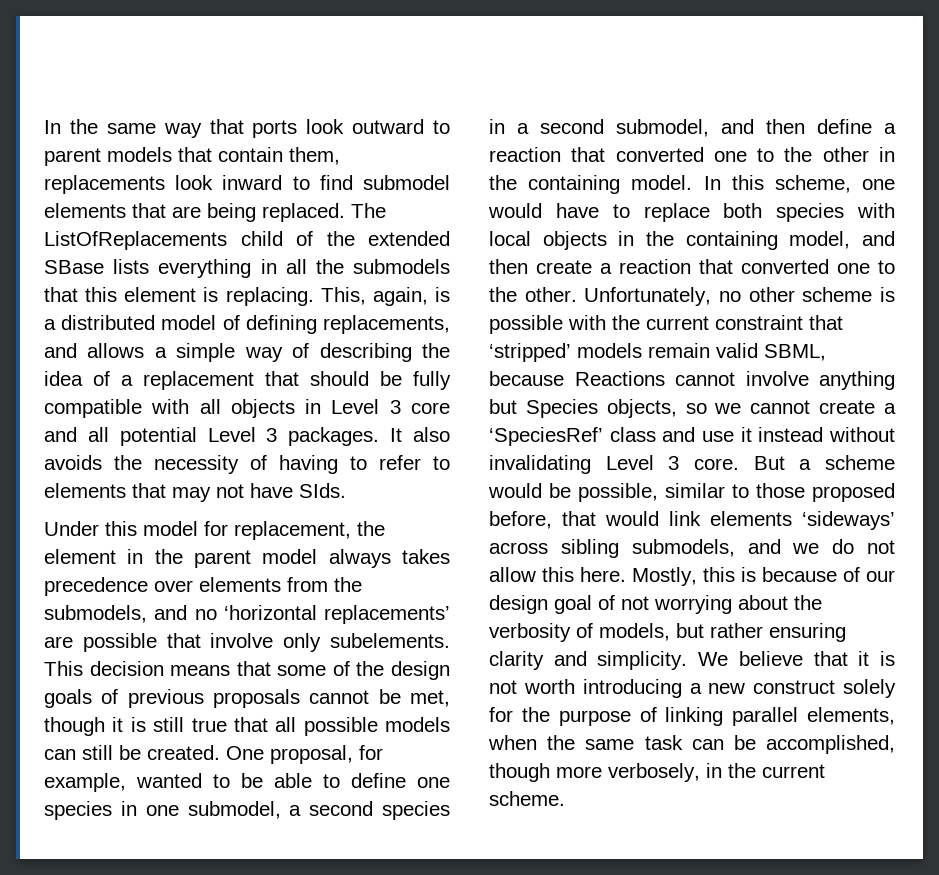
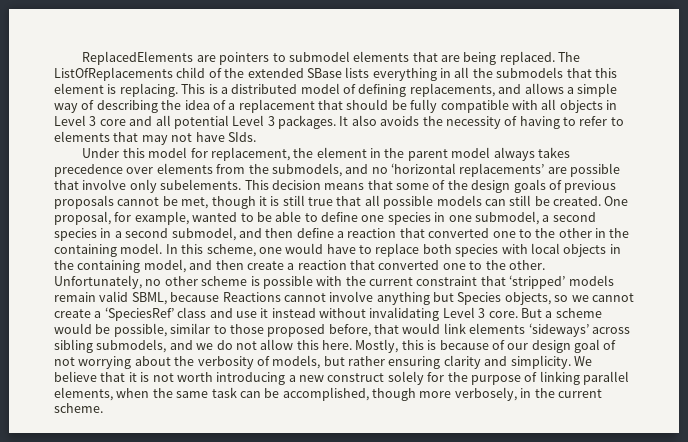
- In the same way that ports look outward to parent models that contain them, replacements look inward to find submodel elements that are being replaced.
+ ReplacedElements are pointers to submodel elements that are being replaced.
- This, again, is a distributed model of defining replacements, and allows a simple way of describing the idea of a replacement that should be fully compatible with all objects in Level 3 core and all potential Level 3 packages.
+ This is a distributed model of defining replacements, and allows a simple way of describing the idea of a replacement that should be fully compatible with all objects in Level 3 core and all potential Level 3 packages.

